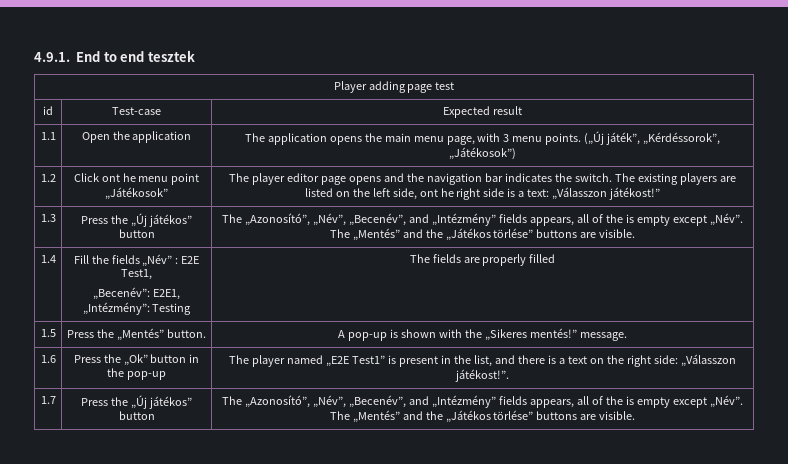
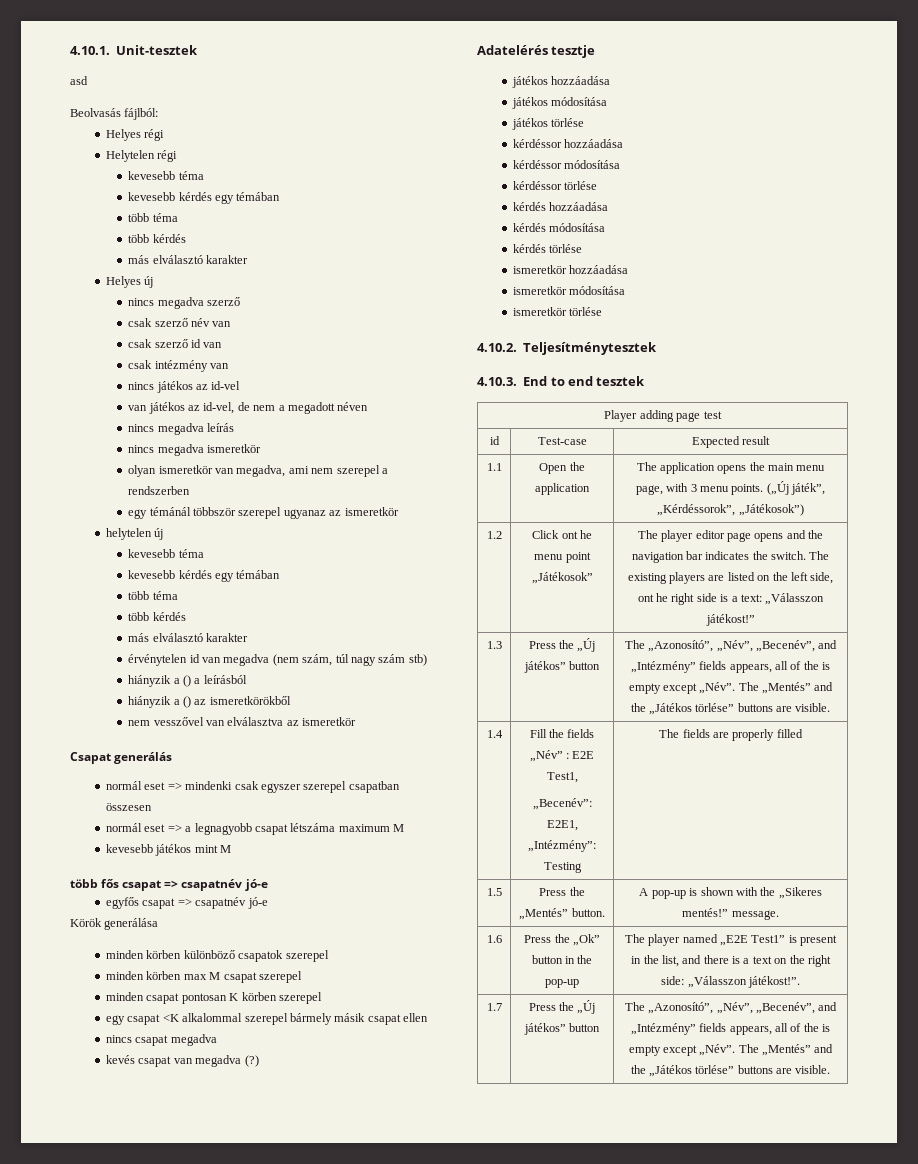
- 4.9.1. End to end tesztek
+ 4.10.1. Unit-tesztek
+ asd
+ Beolvasás fájlból:
+ Helyes régi
+ Helytelen régi
+ kevesebb téma
+ kevesebb kérdés egy témában
+ több téma
+ több kérdés
+ más elválasztó karakter
+ Helyes új
+ nincs megadva szerző
+ csak szerző név van
+ csak szerző id van
+ csak intézmény van
+ nincs játékos az id-vel
+ van játékos az id-vel, de nem a megadott néven
+ nincs megadva leírás
+ nincs megadva ismeretkör
+ olyan ismeretkör van megadva, ami nem szerepel a rendszerben
+ egy témánál többször szerepel ugyanaz az ismeretkör
+ helytelen új
+ kevesebb téma
+ kevesebb kérdés egy témában
+ több téma
+ több kérdés
+ más elválasztó karakter
+ érvénytelen id van megadva (nem szám, túl nagy szám stb)
+ hiányzik a () a leírásból
+ hiányzik a () az ismeretkörökből
+ nem vesszővel van elválasztva az ismeretkör
+ Csapat generálás
+ normál eset => mindenki csak egyszer szerepel csapatban összesen
+ normál eset => a legnagyobb csapat létszáma maximum M
+ kevesebb játékos mint M
+ több fős csapat => csapatnév jó-e
+ egyfős csapat => csapatnév jó-e
+ Körök generálása
+ minden körben különböző csapatok szerepel
+ minden körben max M csapat szerepel
+ minden csapat pontosan K körben szerepel
+ egy csapat <K alkalommal szerepel bármely másik csapat ellen
+ nincs csapat megadva
+ kevés csapat van megadva (?)
+ Adatelérés tesztje
+ játékos hozzáadása
+ játékos módosítása
+ játékos törlése
+ kérdéssor hozzáadása
+ kérdéssor módosítása
+ kérdéssor törlése
+ kérdés hozzáadása
+ kérdés módosítása
+ kérdés törlése
+ ismeretkör hozzáadása
+ ismeretkör módosítása
+ ismeretkör törlése
+ 4.10.2. Teljesítménytesztek
+ 4.10.3. End to end tesztek

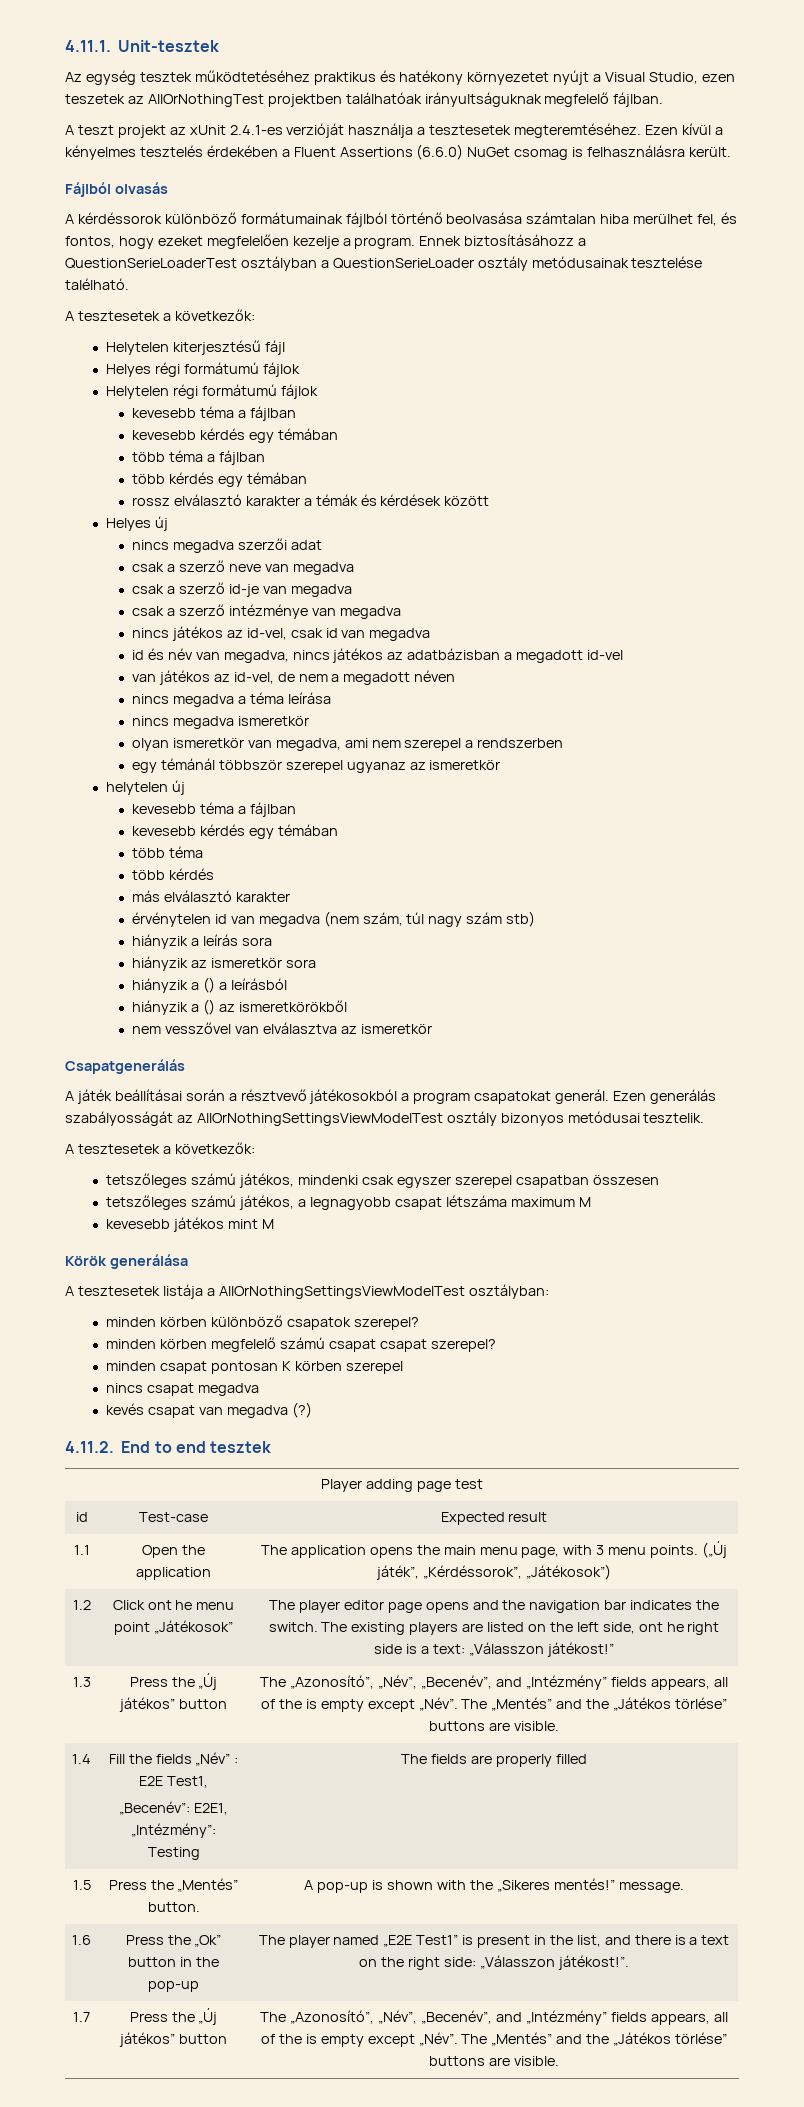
- 4.10.1. Unit-tesztek
+ 4.11.1. Unit-tesztek
- asd
- Beolvasás fájlból:
+ Az egység tesztek működtetéséhez praktikus és hatékony környezetet nyújt a Visual Studio, ezen teszetek az AllOrNothingTest projektben találhatóak irányultságuknak megfelelő fájlban.
+ A teszt projekt az xUnit 2.4.1-es verzióját használja a tesztesetek megteremtéséhez. Ezen kívül a kényelmes tesztelés érdekében a Fluent Assertions (6.6.0) NuGet csomag is felhasználásra került.
+ Fájlból olvasás
+ A kérdéssorok különböző formátumainak fájlból történő beolvasása számtalan hiba merülhet fel, és fontos, hogy ezeket megfelelően kezelje a program. Ennek biztosításáhozz a QuestionSerieLoaderTest osztályban a QuestionSerieLoader osztály metódusainak tesztelése talélható.
+ A tesztesetek a következők:
+ Helytelen kiterjesztésű fájl
- Helyes régi
+ Helyes régi formátumú fájlok
- Helytelen régi
- kevesebb téma
+ Helytelen régi formátumú fájlok
+ kevesebb téma a fájlban
  kevesebb kérdés egy témában
- több téma
- több kérdés
- más elválasztó karakter
+ több téma a fájlban
+ több kérdés egy témában
+ rossz elválasztó karakter a témák és kérdések között
- nincs megadva szerző
- csak szerző név van
- csak szerző id van
- csak intézmény van
- nincs játékos az id-vel
+ nincs megadva szerzői adat
+ csak a szerző neve van megadva
+ csak a szerző id-je van megadva
+ csak a szerző intézménye van megadva
+ nincs játékos az id-vel, csak id van megadva
+ id és név van megadva, nincs játékos az adatbázisban a megadott id-vel
- nincs megadva leírás
+ nincs megadva a téma leírása
  helytelen új
- kevesebb téma
+ kevesebb téma a fájlban
+ hiányzik a leírás sora
+ hiányzik az ismeretkör sora
- Csapat generálás
- normál eset => mindenki csak egyszer szerepel csapatban összesen
+ Csapatgenerálás
+ A játék beállításai során a résztvevő játékosokból a program csapatokat generál. Ezen generálás szabályosságát az AllOrNothingSettingsViewModelTest osztály bizonyos metódusai tesztelik.
+ A tesztesetek a következők:
+ tetszőleges számú játékos, mindenki csak egyszer szerepel csapatban összesen
- normál eset => a legnagyobb csapat létszáma maximum M
+ tetszőleges számú játékos, a legnagyobb csapat létszáma maximum M
- több fős csapat => csapatnév jó-e
- egyfős csapat => csapatnév jó-e
  Körök generálása
+ A tesztesetek listája a AllOrNothingSettingsViewModelTest osztályban:
- minden körben különböző csapatok szerepel
- minden körben max M csapat szerepel
+ minden körben különböző csapatok szerepel?
+ minden körben megfelelő számú csapat csapat szerepel?
- egy csapat <K alkalommal szerepel bármely másik csapat ellen
- Adatelérés tesztje
- játékos hozzáadása
- játékos módosítása
- játékos törlése
- kérdéssor hozzáadása
- kérdéssor módosítása
- kérdéssor törlése
- kérdés hozzáadása
- kérdés módosítása
- kérdés törlése
- ismeretkör hozzáadása
- ismeretkör módosítása
- ismeretkör törlése
- 4.10.2. Teljesítménytesztek
- 4.10.3. End to end tesztek
+ 4.11.2. End to end tesztek

